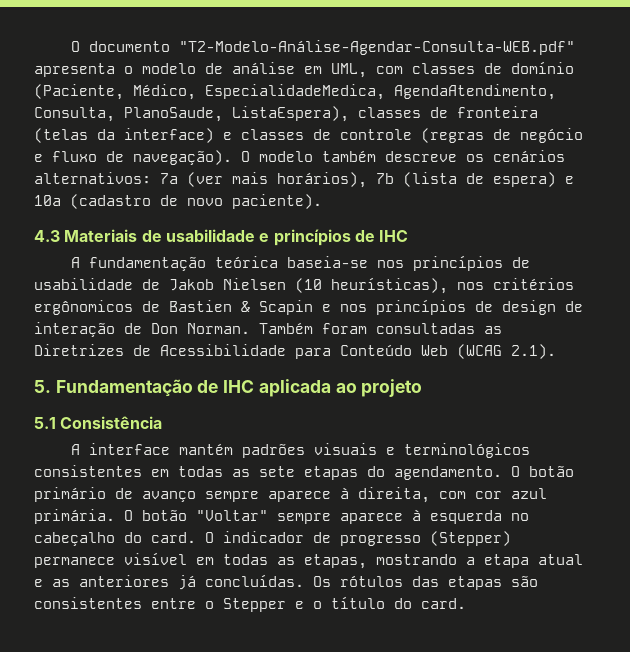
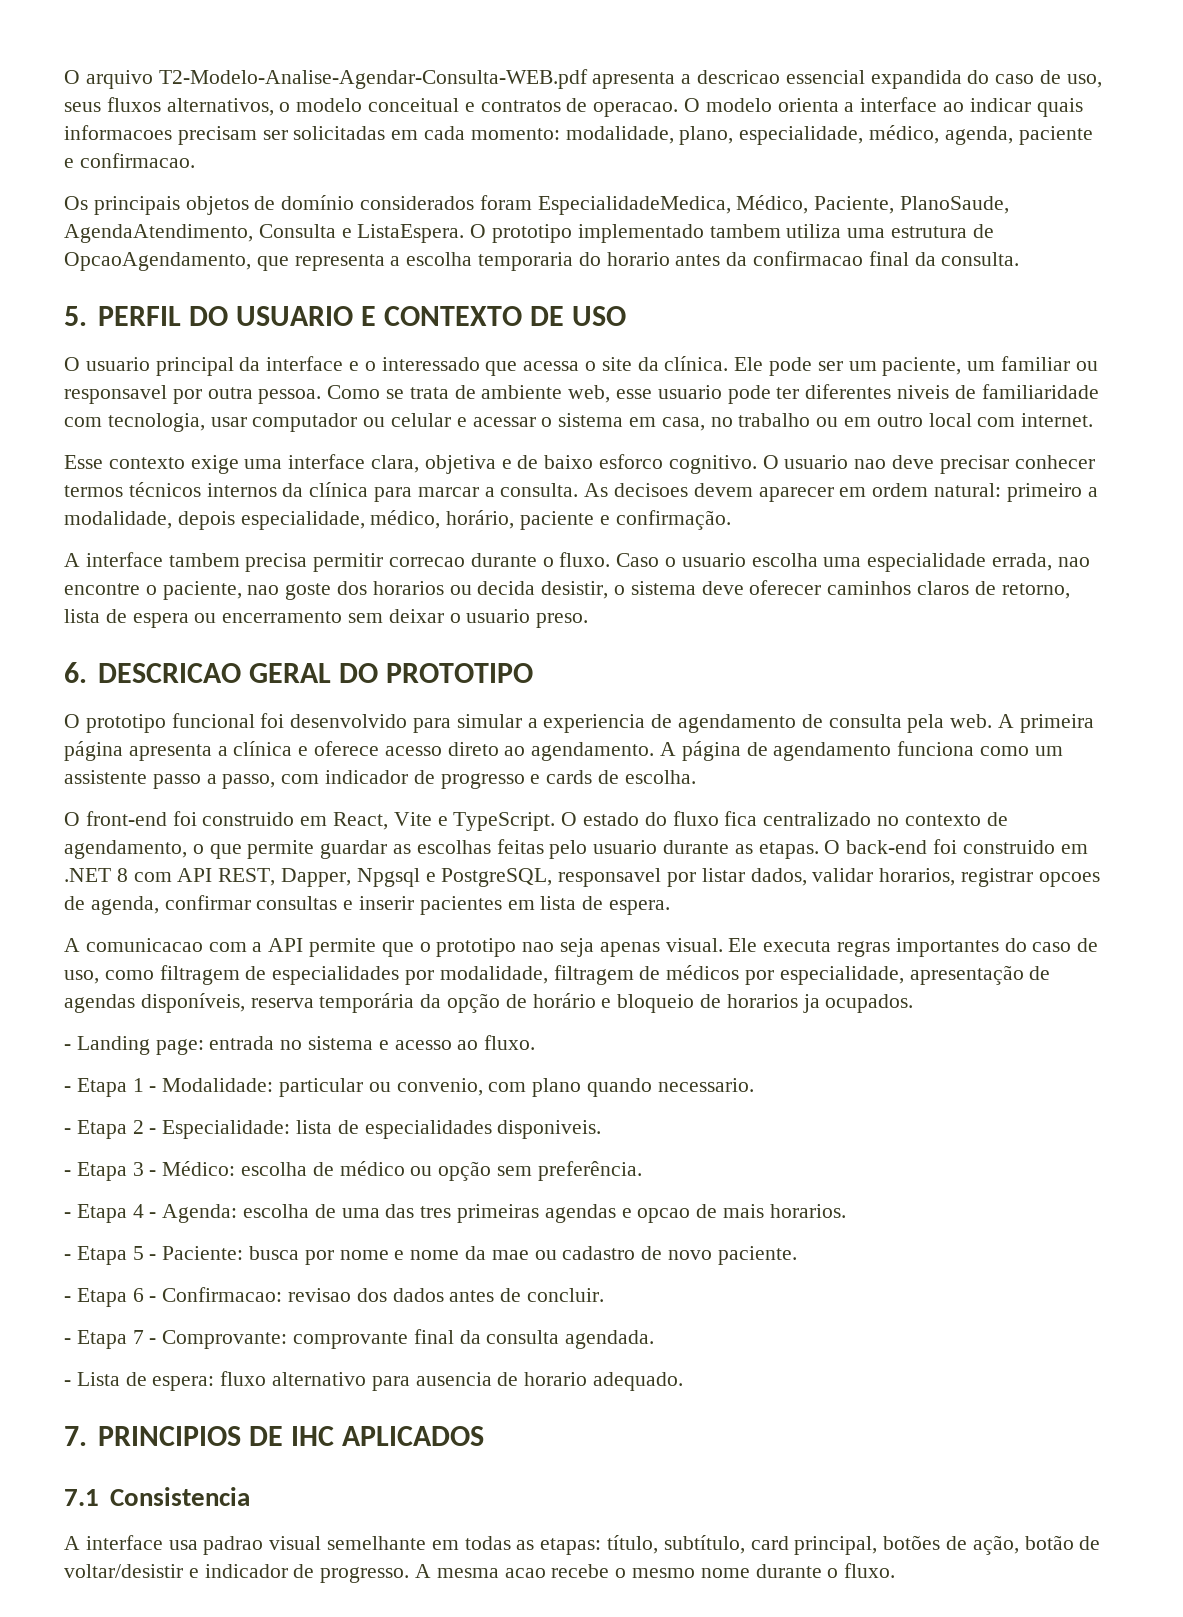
- O documento "T2-Modelo-Análise-Agendar-Consulta-WEB.pdf" apresenta o modelo de análise em UML, com classes de domínio (Paciente, Médico, EspecialidadeMedica, AgendaAtendimento, Consulta, PlanoSaude, ListaEspera), classes de fronteira (telas da interface) e classes de controle (regras de negócio e fluxo de navegação). O modelo também descreve os cenários alternativos: 7a (ver mais horários), 7b (lista de espera) e 10a (cadastro de novo paciente).
- 4.3 Materiais de usabilidade e princípios de IHC
- A fundamentação teórica baseia-se nos princípios de usabilidade de Jakob Nielsen (10 heurísticas), nos critérios ergônomicos de Bastien & Scapin e nos princípios de design de interação de Don Norman. Também foram consultadas as Diretrizes de Acessibilidade para Conteúdo Web (WCAG 2.1).
- 5. Fundamentação de IHC aplicada ao projeto
- 5.1 Consistência
- A interface mantém padrões visuais e terminológicos consistentes em todas as sete etapas do agendamento. O botão primário de avanço sempre aparece à direita, com cor azul primária. O botão "Voltar" sempre aparece à esquerda no cabeçalho do card. O indicador de progresso (Stepper) permanece visível em todas as etapas, mostrando a etapa atual e as anteriores já concluídas. Os rótulos das etapas são consistentes entre o Stepper e o título do card.
+ O arquivo T2-Modelo-Analise-Agendar-Consulta-WEB.pdf apresenta a descricao essencial expandida do caso de uso, seus fluxos alternativos, o modelo conceitual e contratos de operacao. O modelo orienta a interface ao indicar quais informacoes precisam ser solicitadas em cada momento: modalidade, plano, especialidade, médico, agenda, paciente e confirmacao.
+ Os principais objetos de domínio considerados foram EspecialidadeMedica, Médico, Paciente, PlanoSaude, AgendaAtendimento, Consulta e ListaEspera. O prototipo implementado tambem utiliza uma estrutura de OpcaoAgendamento, que representa a escolha temporaria do horario antes da confirmacao final da consulta.
+ 5. PERFIL DO USUARIO E CONTEXTO DE USO
+ O usuario principal da interface e o interessado que acessa o site da clínica. Ele pode ser um paciente, um familiar ou responsavel por outra pessoa. Como se trata de ambiente web, esse usuario pode ter diferentes niveis de familiaridade com tecnologia, usar computador ou celular e acessar o sistema em casa, no trabalho ou em outro local com internet.
+ Esse contexto exige uma interface clara, objetiva e de baixo esforco cognitivo. O usuario nao deve precisar conhecer termos técnicos internos da clínica para marcar a consulta. As decisoes devem aparecer em ordem natural: primeiro a modalidade, depois especialidade, médico, horário, paciente e confirmação.
+ A interface tambem precisa permitir correcao durante o fluxo. Caso o usuario escolha uma especialidade errada, nao encontre o paciente, nao goste dos horarios ou decida desistir, o sistema deve oferecer caminhos claros de retorno, lista de espera ou encerramento sem deixar o usuario preso.
+ 6. DESCRICAO GERAL DO PROTOTIPO
+ O prototipo funcional foi desenvolvido para simular a experiencia de agendamento de consulta pela web. A primeira página apresenta a clínica e oferece acesso direto ao agendamento. A página de agendamento funciona como um assistente passo a passo, com indicador de progresso e cards de escolha.
+ O front-end foi construido em React, Vite e TypeScript. O estado do fluxo fica centralizado no contexto de agendamento, o que permite guardar as escolhas feitas pelo usuario durante as etapas. O back-end foi construido em .NET 8 com API REST, Dapper, Npgsql e PostgreSQL, responsavel por listar dados, validar horarios, registrar opcoes de agenda, confirmar consultas e inserir pacientes em lista de espera.
+ A comunicacao com a API permite que o prototipo nao seja apenas visual. Ele executa regras importantes do caso de uso, como filtragem de especialidades por modalidade, filtragem de médicos por especialidade, apresentação de agendas disponíveis, reserva temporária da opção de horário e bloqueio de horarios ja ocupados.
+ - Landing page: entrada no sistema e acesso ao fluxo.
+ - Etapa 1 - Modalidade: particular ou convenio, com plano quando necessario.
+ - Etapa 2 - Especialidade: lista de especialidades disponiveis.
+ - Etapa 3 - Médico: escolha de médico ou opção sem preferência.
+ - Etapa 4 - Agenda: escolha de uma das tres primeiras agendas e opcao de mais horarios.
+ - Etapa 5 - Paciente: busca por nome e nome da mae ou cadastro de novo paciente.
+ - Etapa 6 - Confirmacao: revisao dos dados antes de concluir.
+ - Etapa 7 - Comprovante: comprovante final da consulta agendada.
+ - Lista de espera: fluxo alternativo para ausencia de horario adequado.
+ 7. PRINCIPIOS DE IHC APLICADOS
+ 7.1 Consistencia
+ A interface usa padrao visual semelhante em todas as etapas: título, subtítulo, card principal, botões de ação, botão de voltar/desistir e indicador de progresso. A mesma acao recebe o mesmo nome durante o fluxo.

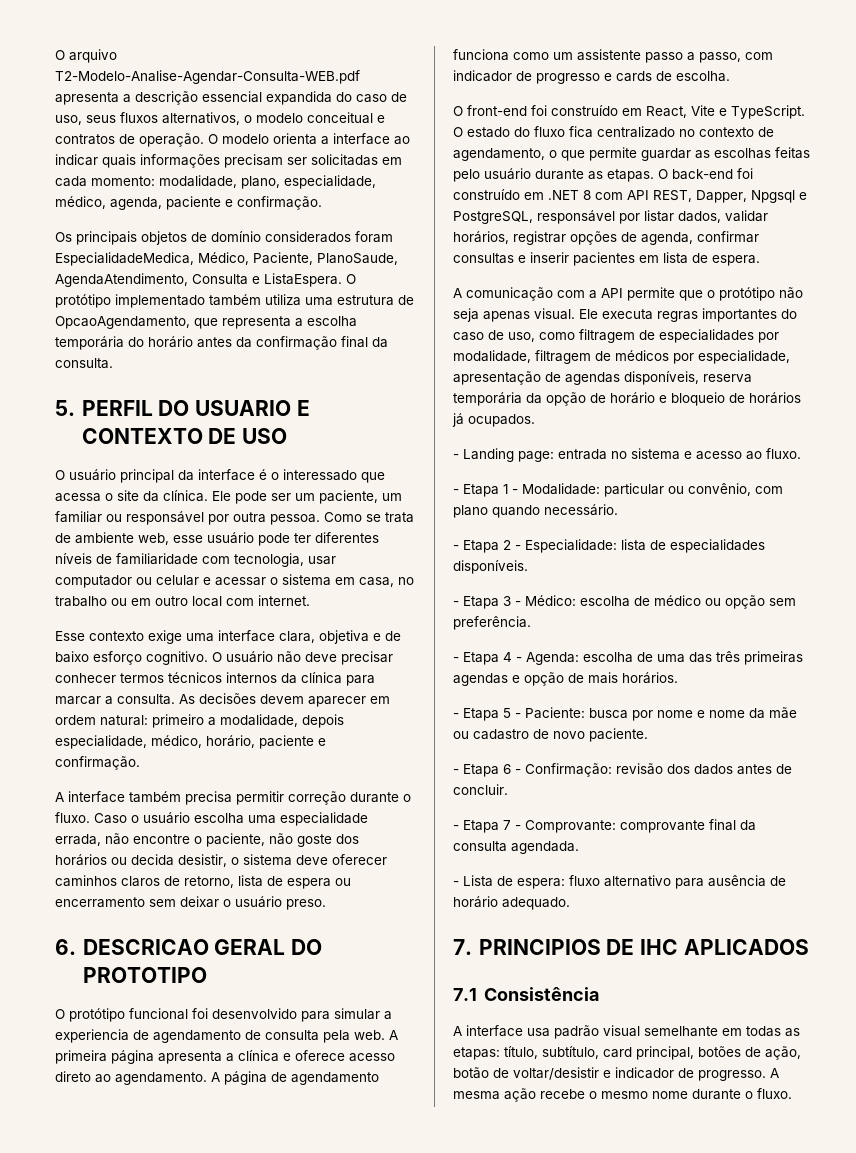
- O arquivo T2-Modelo-Analise-Agendar-Consulta-WEB.pdf apresenta a descricao essencial expandida do caso de uso, seus fluxos alternativos, o modelo conceitual e contratos de operacao.
+ O arquivo T2-Modelo-Analise-Agendar-Consulta-WEB.pdf apresenta a descrição essencial expandida do caso de uso, seus fluxos alternativos, o modelo conceitual e contratos de operação.
- O modelo orienta a interface ao indicar quais informacoes precisam ser solicitadas em cada momento: modalidade, plano, especialidade, médico, agenda, paciente e confirmacao.
+ O modelo orienta a interface ao indicar quais informações precisam ser solicitadas em cada momento: modalidade, plano, especialidade, médico, agenda, paciente e confirmação.
- O prototipo implementado tambem utiliza uma estrutura de OpcaoAgendamento, que representa a escolha temporaria do horario antes da confirmacao final da consulta.
+ O protótipo implementado também utiliza uma estrutura de OpcaoAgendamento, que representa a escolha temporária do horário antes da confirmação final da consulta.
- O usuario principal da interface e o interessado que acessa o site da clínica.
+ O usuário principal da interface é o interessado que acessa o site da clínica.
- Ele pode ser um paciente, um familiar ou responsavel por outra pessoa.
+ Ele pode ser um paciente, um familiar ou responsável por outra pessoa.
- Como se trata de ambiente web, esse usuario pode ter diferentes niveis de familiaridade com tecnologia, usar computador ou celular e acessar o sistema em casa, no trabalho ou em outro local com internet.
+ Como se trata de ambiente web, esse usuário pode ter diferentes níveis de familiaridade com tecnologia, usar computador ou celular e acessar o sistema em casa, no trabalho ou em outro local com internet.
- Esse contexto exige uma interface clara, objetiva e de baixo esforco cognitivo.
+ Esse contexto exige uma interface clara, objetiva e de baixo esforço cognitivo.
- O usuario nao deve precisar conhecer termos técnicos internos da clínica para marcar a consulta.
+ O usuário não deve precisar conhecer termos técnicos internos da clínica para marcar a consulta.
- As decisoes devem aparecer em ordem natural: primeiro a modalidade, depois especialidade, médico, horário, paciente e confirmação.
+ As decisões devem aparecer em ordem natural: primeiro a modalidade, depois especialidade, médico, horário, paciente e confirmação.
- A interface tambem precisa permitir correcao durante o fluxo.
+ A interface também precisa permitir correção durante o fluxo.
- Caso o usuario escolha uma especialidade errada, nao encontre o paciente, nao goste dos horarios ou decida desistir, o sistema deve oferecer caminhos claros de retorno, lista de espera ou encerramento sem deixar o usuario preso.
+ Caso o usuário escolha uma especialidade errada, não encontre o paciente, não goste dos horários ou decida desistir, o sistema deve oferecer caminhos claros de retorno, lista de espera ou encerramento sem deixar o usuário preso.
- O prototipo funcional foi desenvolvido para simular a experiencia de agendamento de consulta pela web.
+ O protótipo funcional foi desenvolvido para simular a experiencia de agendamento de consulta pela web.
- O front-end foi construido em React, Vite e TypeScript.
+ O front-end foi construído em React, Vite e TypeScript.
- O estado do fluxo fica centralizado no contexto de agendamento, o que permite guardar as escolhas feitas pelo usuario durante as etapas.
+ O estado do fluxo fica centralizado no contexto de agendamento, o que permite guardar as escolhas feitas pelo usuário durante as etapas.
- O back-end foi construido em .NET 8 com API REST, Dapper, Npgsql e PostgreSQL, responsavel por listar dados, validar horarios, registrar opcoes de agenda, confirmar consultas e inserir pacientes em lista de espera.
+ O back-end foi construído em .NET 8 com API REST, Dapper, Npgsql e PostgreSQL, responsável por listar dados, validar horários, registrar opções de agenda, confirmar consultas e inserir pacientes em lista de espera.
- A comunicacao com a API permite que o prototipo nao seja apenas visual.
+ A comunicação com a API permite que o protótipo não seja apenas visual.
- Ele executa regras importantes do caso de uso, como filtragem de especialidades por modalidade, filtragem de médicos por especialidade, apresentação de agendas disponíveis, reserva temporária da opção de horário e bloqueio de horarios ja ocupados.
+ Ele executa regras importantes do caso de uso, como filtragem de especialidades por modalidade, filtragem de médicos por especialidade, apresentação de agendas disponíveis, reserva temporária da opção de horário e bloqueio de horários já ocupados.
- - Etapa 1 - Modalidade: particular ou convenio, com plano quando necessario.
+ - Etapa 1 - Modalidade: particular ou convênio, com plano quando necessário.
- - Etapa 2 - Especialidade: lista de especialidades disponiveis.
+ - Etapa 2 - Especialidade: lista de especialidades disponíveis.
- - Etapa 4 - Agenda: escolha de uma das tres primeiras agendas e opcao de mais horarios.
+ - Etapa 4 - Agenda: escolha de uma das três primeiras agendas e opção de mais horários.
- - Etapa 5 - Paciente: busca por nome e nome da mae ou cadastro de novo paciente.
+ - Etapa 5 - Paciente: busca por nome e nome da mãe ou cadastro de novo paciente.
- - Etapa 6 - Confirmacao: revisao dos dados antes de concluir.
+ - Etapa 6 - Confirmação: revisão dos dados antes de concluir.
- - Lista de espera: fluxo alternativo para ausencia de horario adequado.
+ - Lista de espera: fluxo alternativo para ausência de horário adequado.
- 7.1 Consistencia
+ 7.1 Consistência
- A interface usa padrao visual semelhante em todas as etapas: título, subtítulo, card principal, botões de ação, botão de voltar/desistir e indicador de progresso.
+ A interface usa padrão visual semelhante em todas as etapas: título, subtítulo, card principal, botões de ação, botão de voltar/desistir e indicador de progresso.
- A mesma acao recebe o mesmo nome durante o fluxo.
+ A mesma ação recebe o mesmo nome durante o fluxo.

